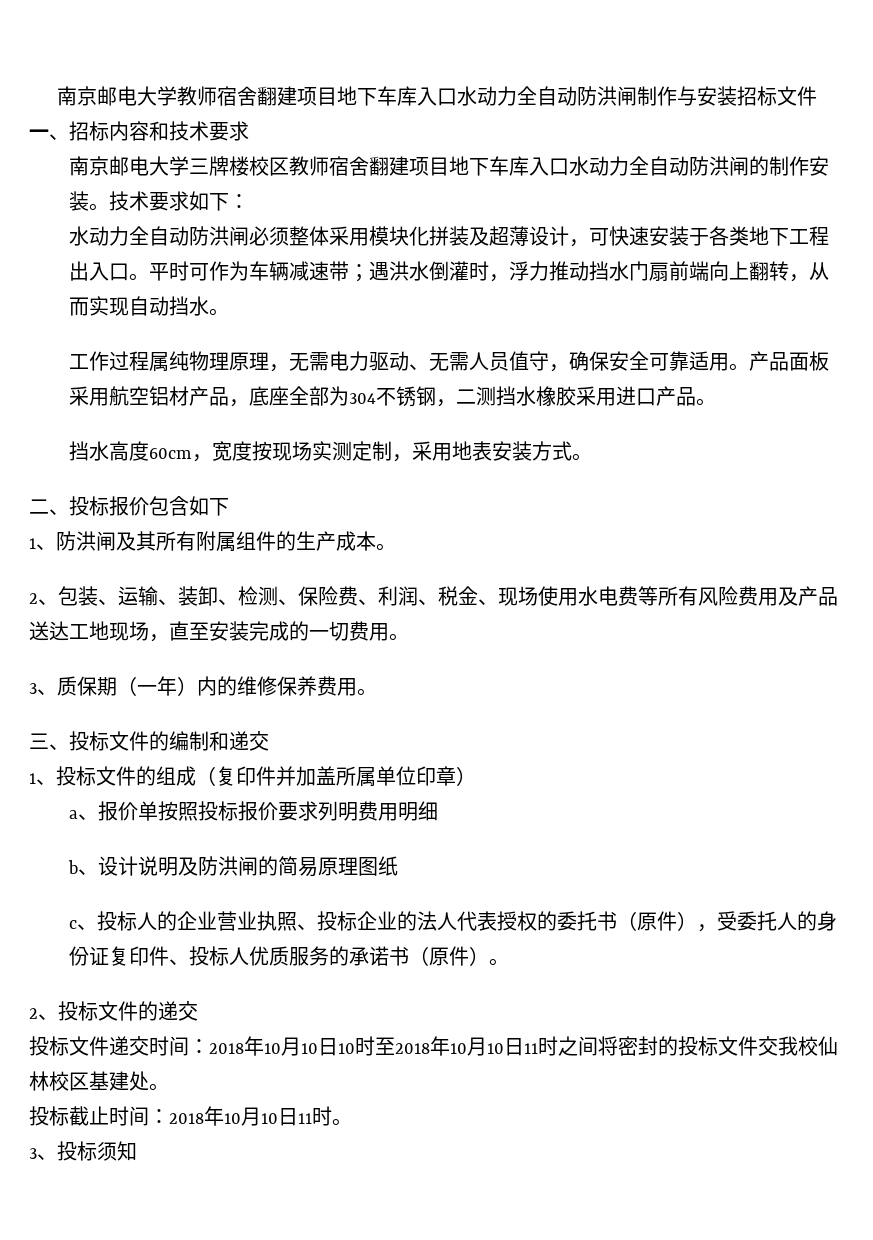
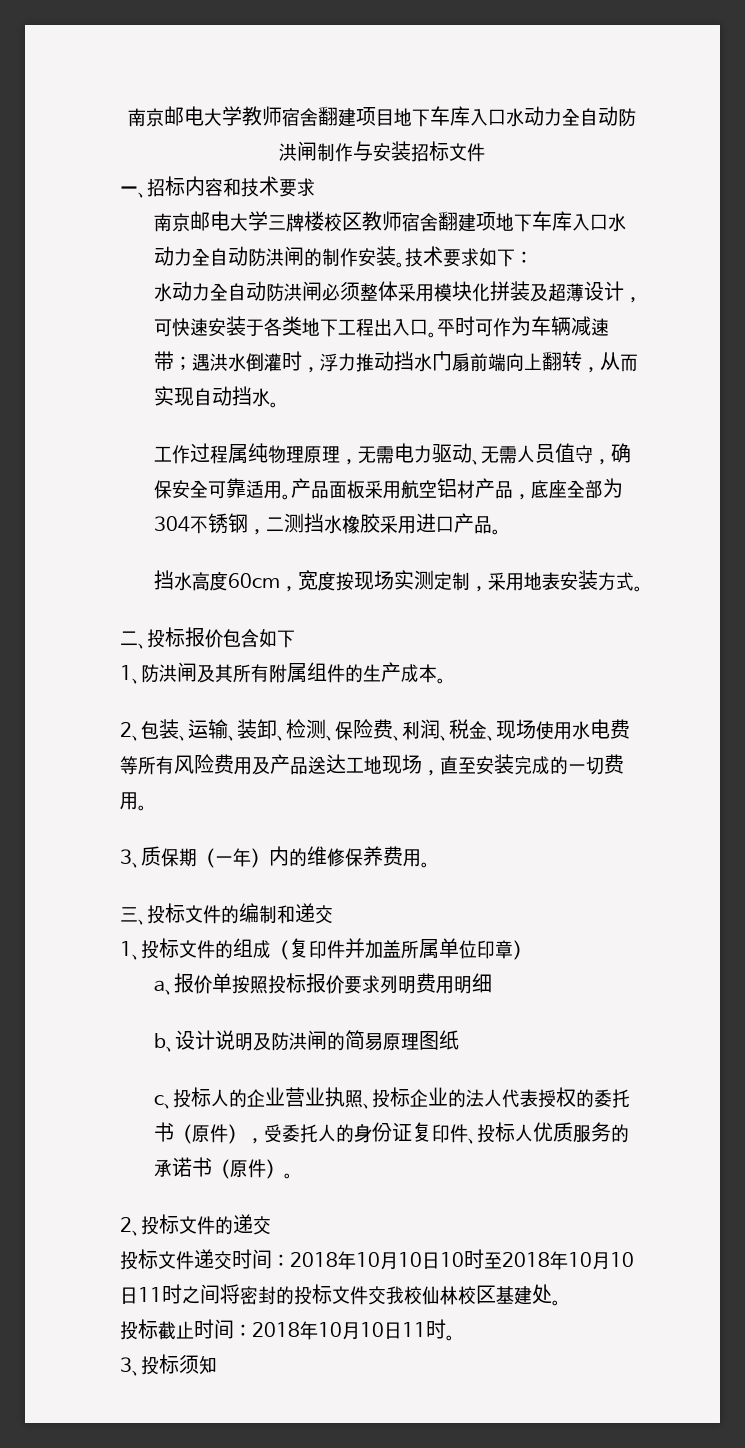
- 南京邮电大学三牌楼校区教师宿舍翻建项目地下车库入口水动力全自动防洪闸的制作安装。
+ 南京邮电大学三牌楼校区教师宿舍翻建项地下车库入口水动力全自动防洪闸的制作安装。

